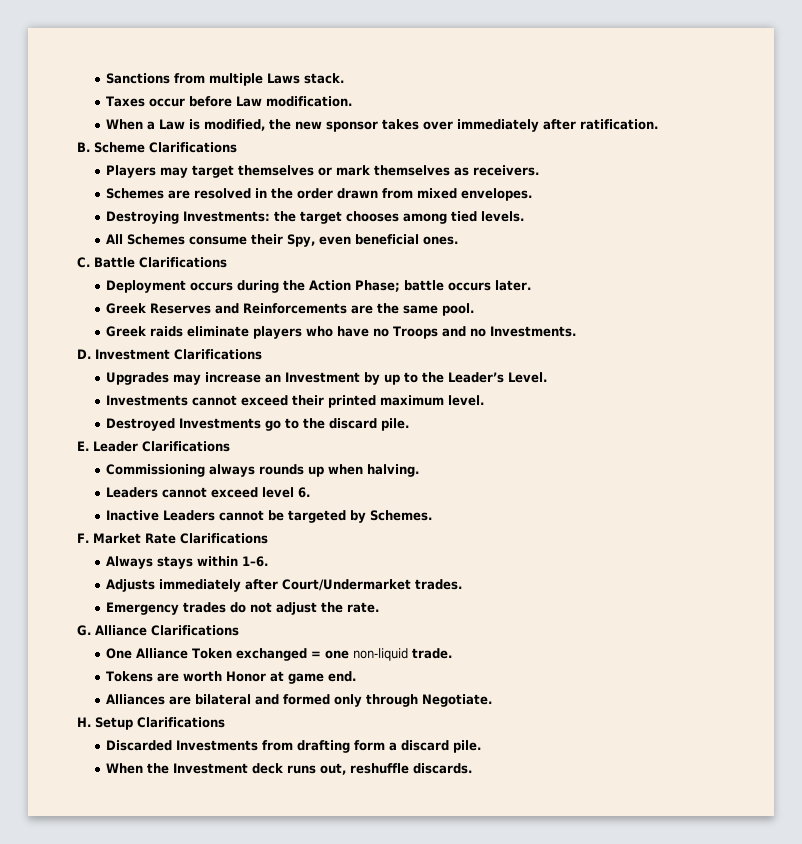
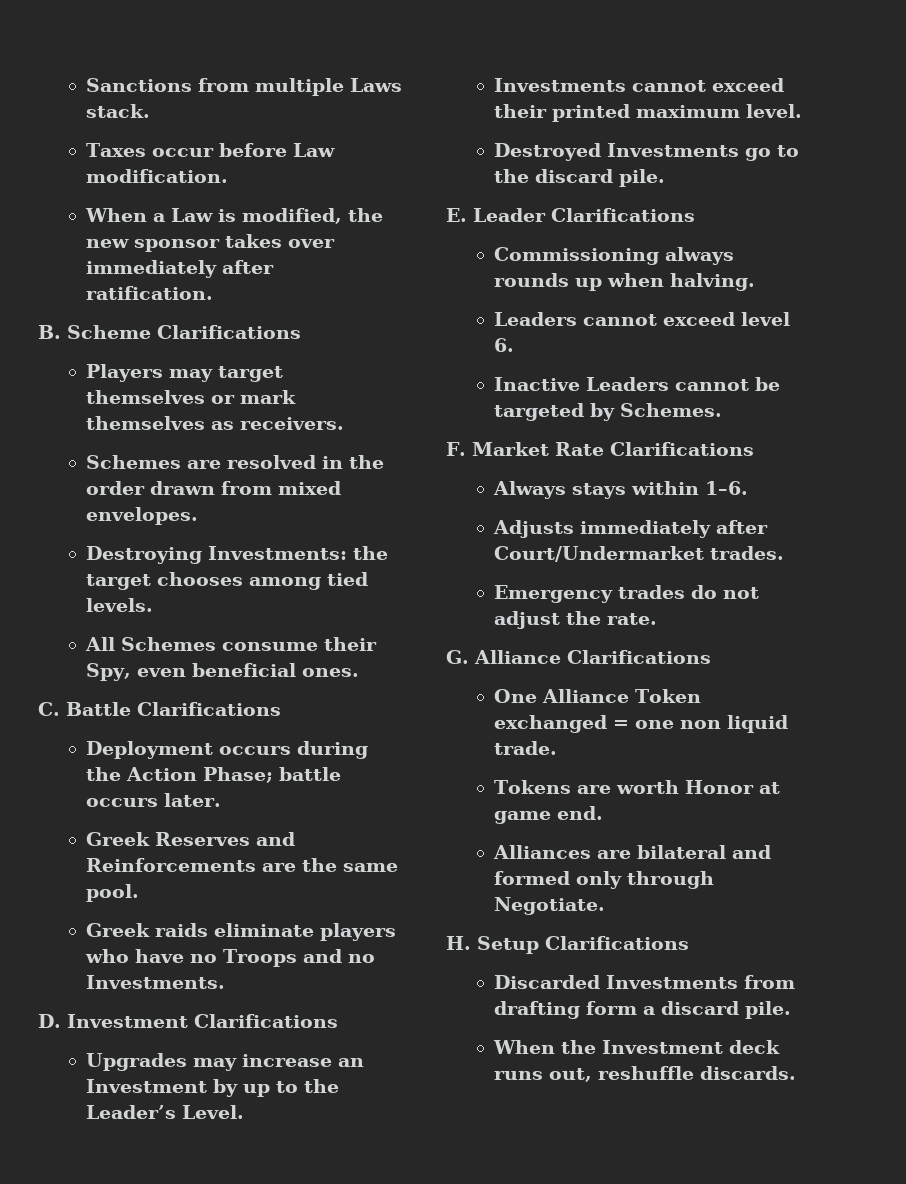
- One Alliance Token exchanged = one non-liquid trade.
+ One Alliance Token exchanged = one non liquid trade.

